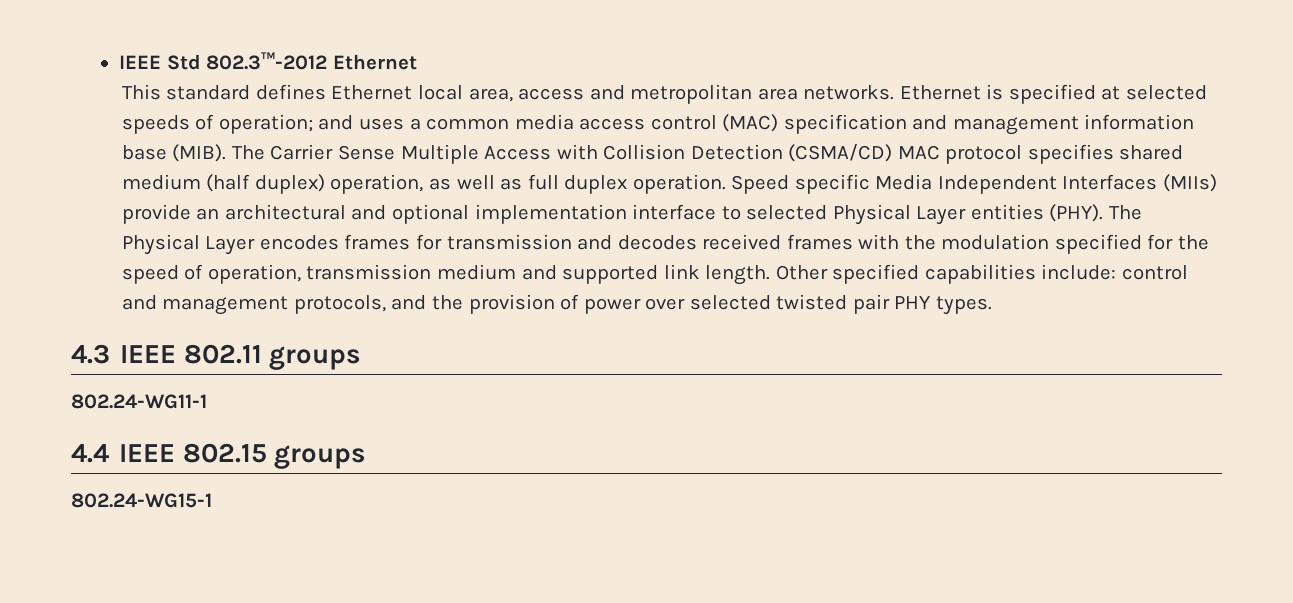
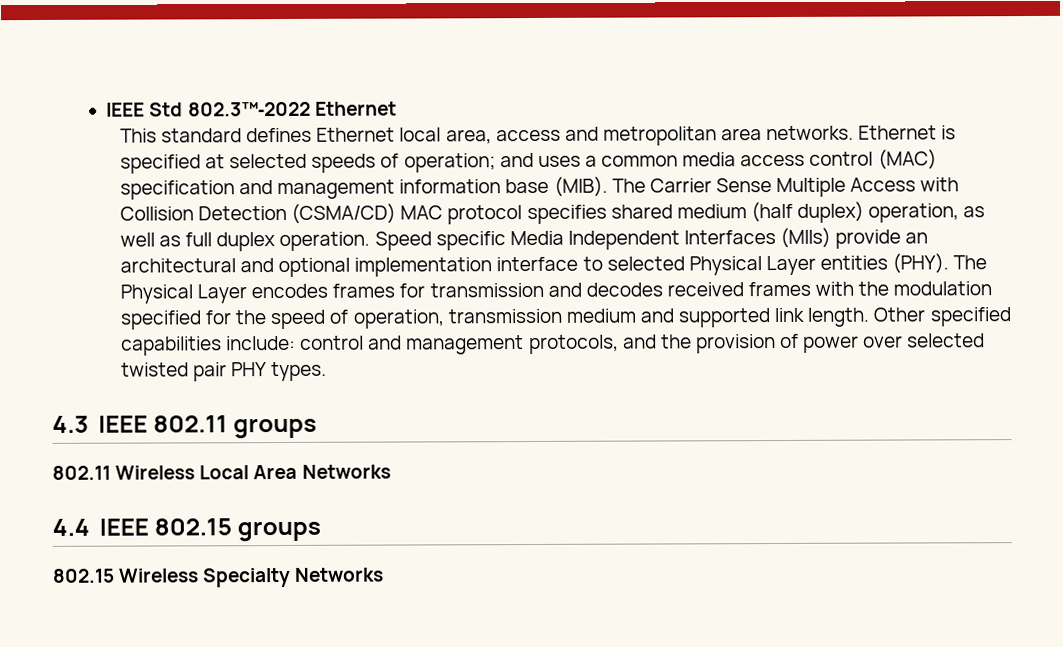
- IEEE Std 802.3™-2012 Ethernet
+ IEEE Std 802.3™‐2022 Ethernet
- 802.24-WG11-1
+ 802.11 Wireless Local Area Networks
- 802.24-WG15-1
+ 802.15 Wireless Specialty Networks

